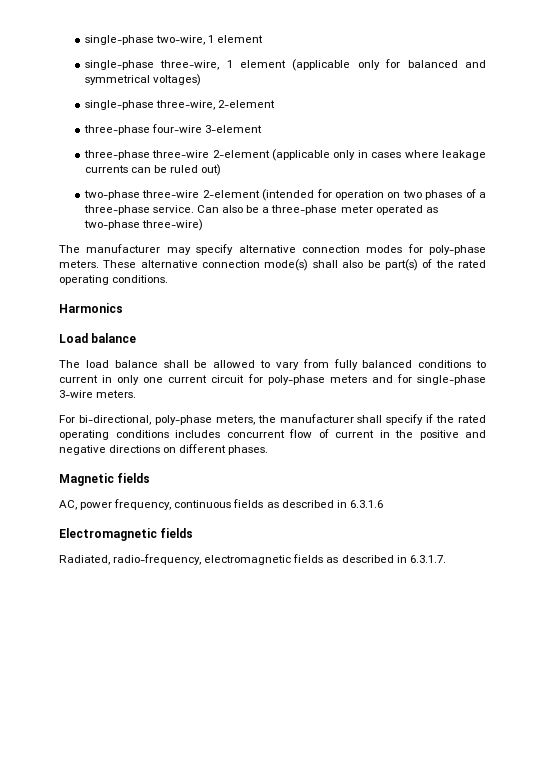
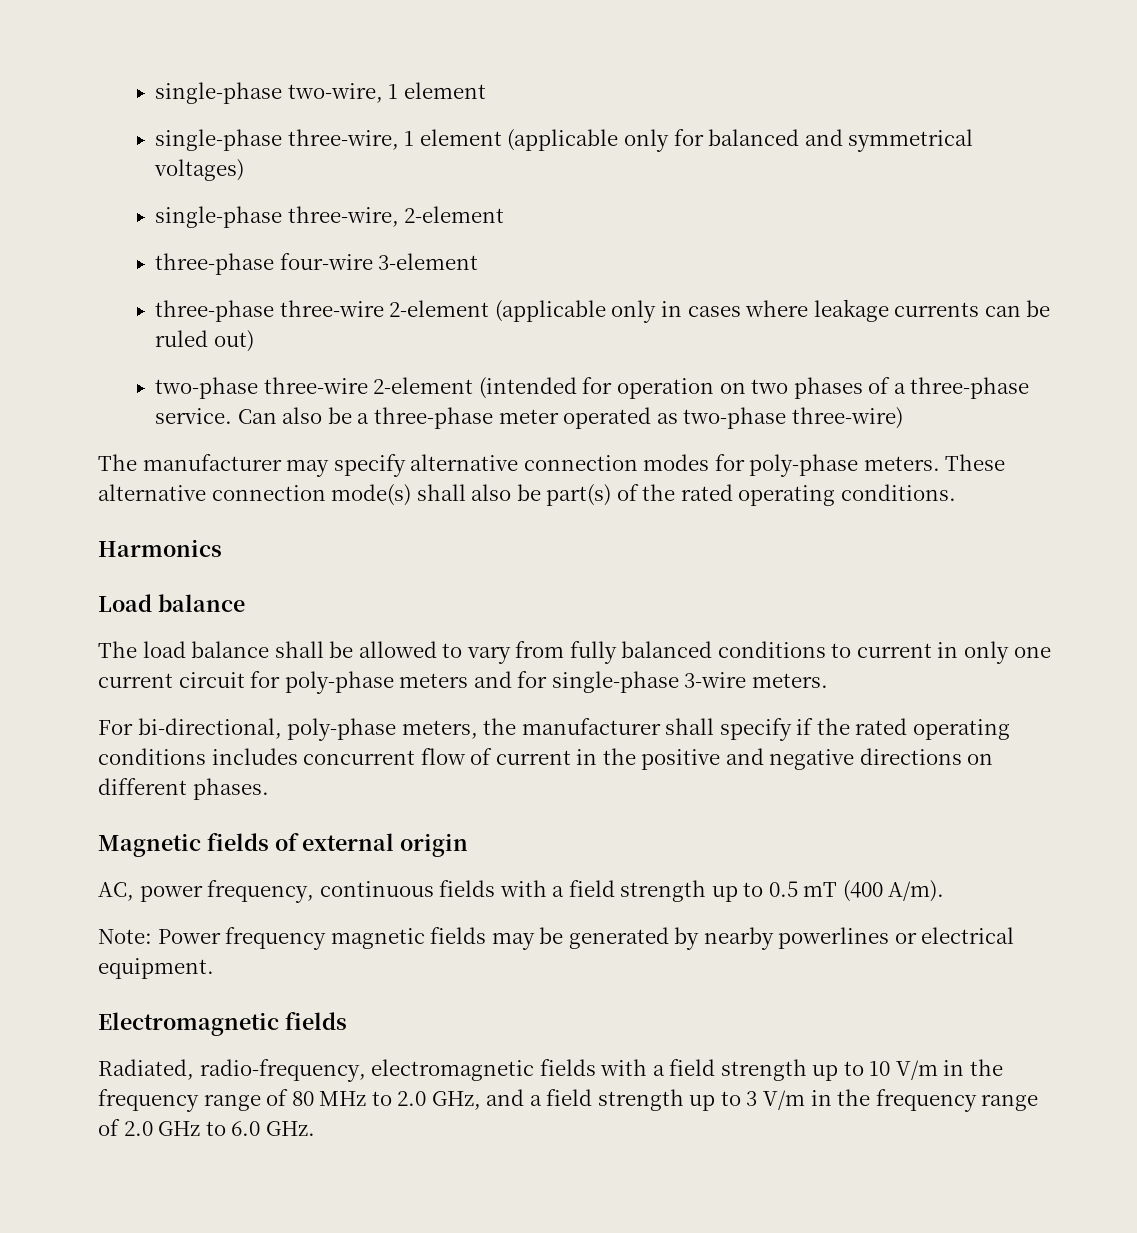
- Magnetic fields
+ Magnetic fields of external origin
- AC, power frequency, continuous fields as described in 6.3.1.6
+ AC, power frequency, continuous fields with a field strength up to 0.5 mT (400 A/m).
+ Note: Power frequency magnetic fields may be generated by nearby powerlines or electrical equipment.
- Radiated, radio-frequency, electromagnetic fields as described in 6.3.1.7.
+ Radiated, radio-frequency, electromagnetic fields with a field strength up to 10 V/m in the frequency range of 80 MHz to 2.0 GHz, and a field strength up to 3 V/m in the frequency range of 2.0 GHz to 6.0 GHz.

